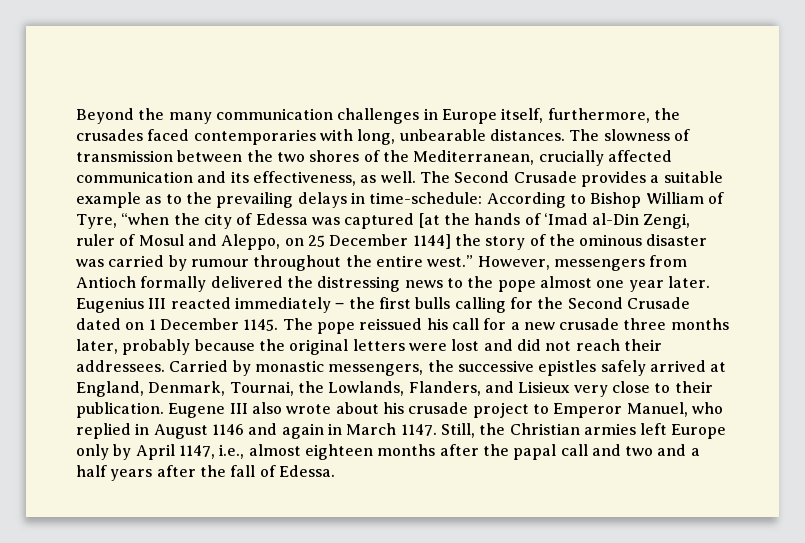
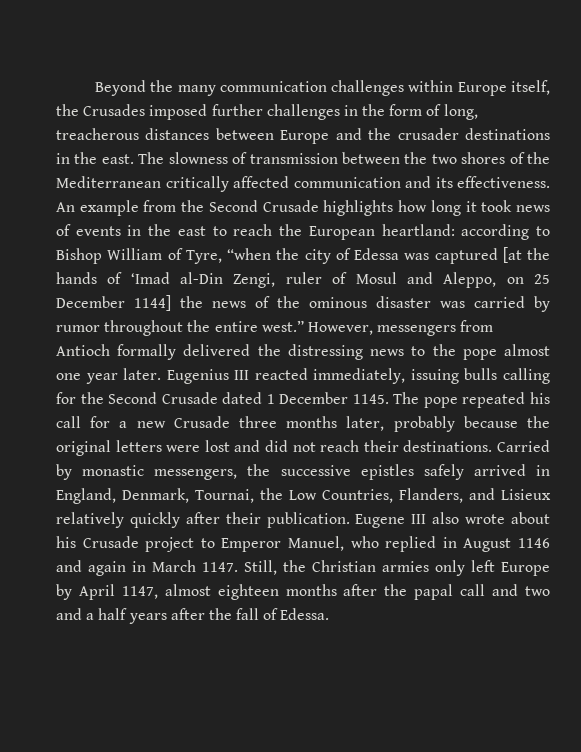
- Beyond the many communication challenges in Europe itself, furthermore, the crusades faced contemporaries with long, unbearable distances.
+ Beyond the many communication challenges within Europe itself, the Crusades imposed further challenges in the form of long, treacherous distances between Europe and the crusader destinations in the east.
- The slowness of transmission between the two shores of the Mediterranean, crucially affected communication and its effectiveness, as well. The Second Crusade provides a suitable example as to the prevailing delays in time-schedule: According to Bishop William of Tyre, “when the city of Edessa was captured [at the hands of ‘Imad al-Din Zengi, ruler of Mosul and Aleppo, on 25 December 1144] the story of the ominous disaster was carried by rumour throughout the entire west.”
+ The slowness of transmission between the two shores of the Mediterranean critically affected communication and its effectiveness. An example from the Second Crusade highlights how long it took news of events in the east to reach the European heartland: according to Bishop William of Tyre, “when the city of Edessa was captured [at the hands of ‘Imad al-Din Zengi, ruler of Mosul and Aleppo, on 25 December 1144] the news of the ominous disaster was carried by rumor throughout the entire west.”
- Eugenius III reacted immediately ‒ the first bulls calling for the Second Crusade dated on 1 December 1145.
+ Eugenius III reacted immediately, issuing bulls calling for the Second Crusade dated 1 December 1145.
- The pope reissued his call for a new crusade three months later, probably because the original letters were lost and did not reach their addressees.
+ The pope repeated his call for a new Crusade three months later, probably because the original letters were lost and did not reach their destinations.
- Carried by monastic messengers, the successive epistles safely arrived at England, Denmark, Tournai, the Lowlands, Flanders, and Lisieux very close to their publication.
+ Carried by monastic messengers, the successive epistles safely arrived in England, Denmark, Tournai, the Low Countries, Flanders, and Lisieux relatively quickly after their publication.
- Eugene III also wrote about his crusade project to Emperor Manuel, who replied in August 1146 and again in March 1147.
+ Eugene III also wrote about his Crusade project to Emperor Manuel, who replied in August 1146 and again in March 1147.
- Still, the Christian armies left Europe only by April 1147, i.e., almost eighteen months after the papal call and two and a half years after the fall of Edessa.
+ Still, the Christian armies only left Europe by April 1147, almost eighteen months after the papal call and two and a half years after the fall of Edessa.

